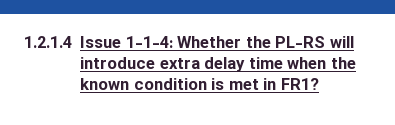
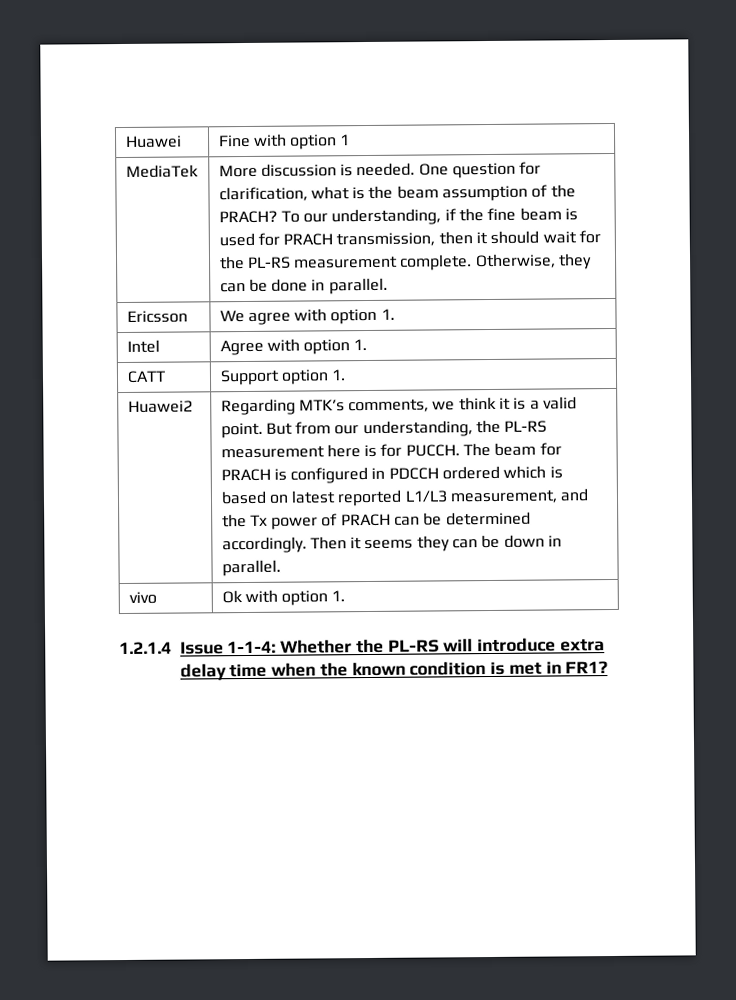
+ Huawei | Fine with option 1
+ MediaTek | More discussion is needed. One question for clarification, what is the beam assumption of the PRACH? To our understanding, if the fine beam is used for PRACH transmission, then it should wait for the PL-RS measurement complete. Otherwise, they can be done in parallel.
+ Ericsson | We agree with option 1.
+ Intel | Agree with option 1.
+ CATT | Support option 1.
+ Huawei2 | Regarding MTK’s comments, we think it is a valid point. But from our understanding, the PL-RS measurement here is for PUCCH. The beam for PRACH is configured in PDCCH ordered which is based on latest reported L1/L3 measurement, and the Tx power of PRACH can be determined accordingly. Then it seems they can be down in parallel.
+ vivo | Ok with option 1.

